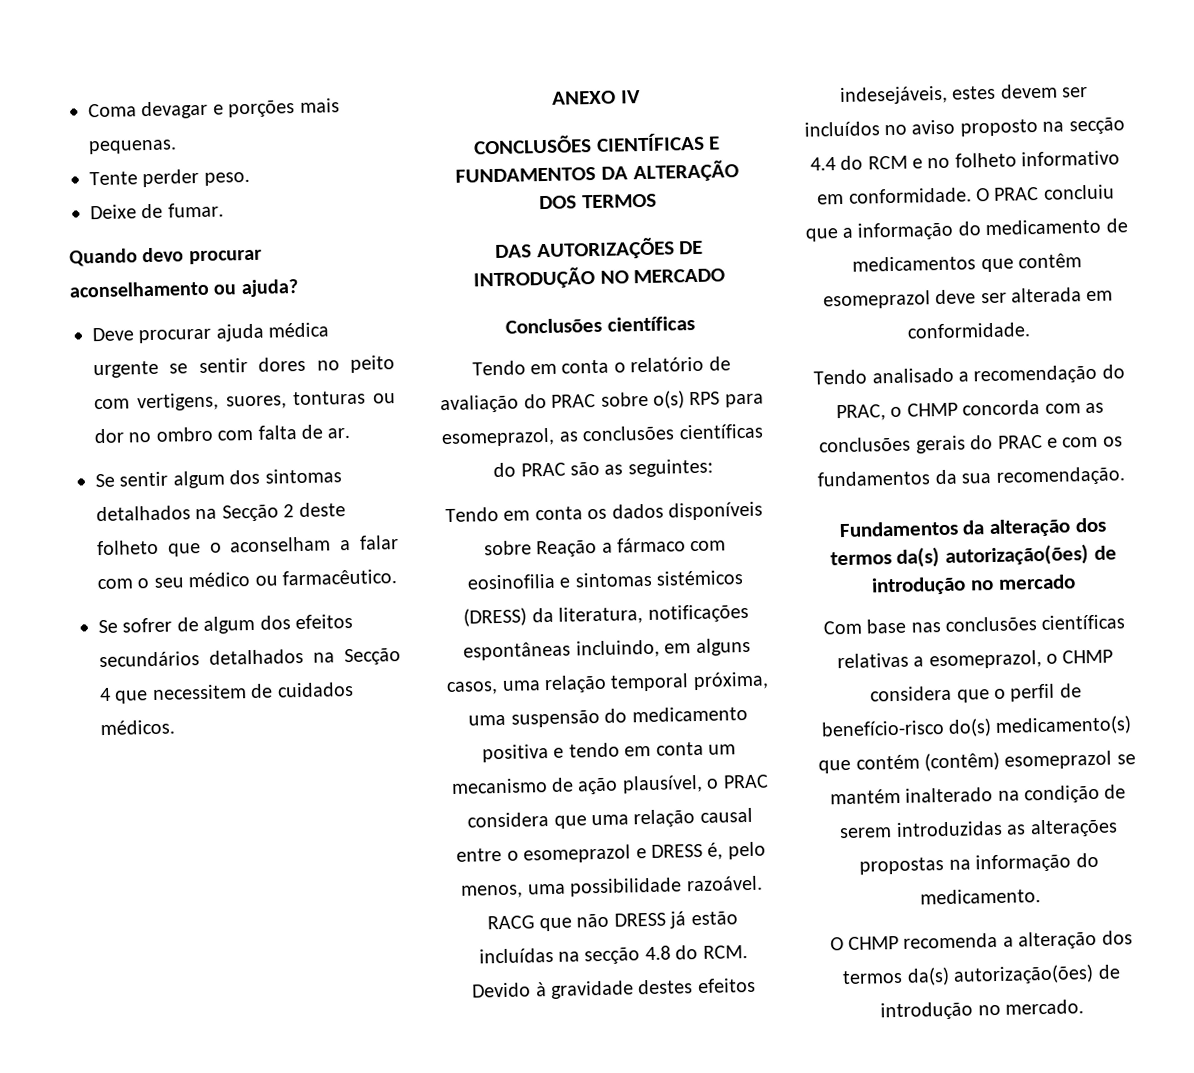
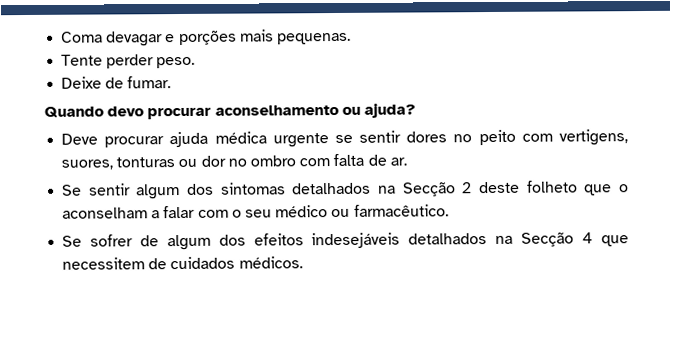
- Se sofrer de algum dos efeitos secundários detalhados na Secção 4 que necessitem de cuidados médicos.
+ Se sofrer de algum dos efeitos indesejáveis detalhados na Secção 4 que necessitem de cuidados médicos.
- ANEXO IV
- CONCLUSÕES CIENTÍFICAS E FUNDAMENTOS DA ALTERAÇÃO DOS TERMOS
- DAS AUTORIZAÇÕES DE INTRODUÇÃO NO MERCADO
- Conclusões científicas
- Tendo em conta o relatório de avaliação do PRAC sobre o(s) RPS para esomeprazol, as conclusões científicas do PRAC são as seguintes:
- Tendo em conta os dados disponíveis sobre Reação a fármaco com eosinofilia e sintomas sistémicos (DRESS) da literatura, notificações espontâneas incluindo, em alguns casos, uma relação temporal próxima, uma suspensão do medicamento positiva e tendo em conta um mecanismo de ação plausível, o PRAC considera que uma relação causal entre o esomeprazol e DRESS é, pelo menos, uma possibilidade razoável. RACG que não DRESS já estão incluídas na secção 4.8 do RCM. Devido à gravidade destes efeitos indesejáveis, estes devem ser incluídos no aviso proposto na secção 4.4 do RCM e no folheto informativo em conformidade. O PRAC concluiu que a informação do medicamento de medicamentos que contêm esomeprazol deve ser alterada em conformidade.
- Tendo analisado a recomendação do PRAC, o CHMP concorda com as conclusões gerais do PRAC e com os fundamentos da sua recomendação.
- Fundamentos da alteração dos termos da(s) autorização(ões) de introdução no mercado
- Com base nas conclusões científicas relativas a esomeprazol, o CHMP considera que o perfil de benefício-risco do(s) medicamento(s) que contém (contêm) esomeprazol se mantém inalterado na condição de serem introduzidas as alterações propostas na informação do medicamento.
- O CHMP recomenda a alteração dos termos da(s) autorização(ões) de introdução no mercado.

